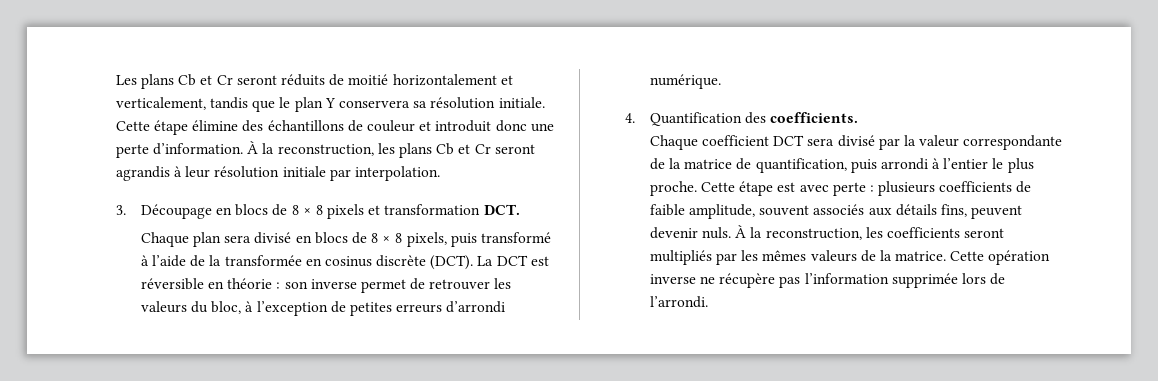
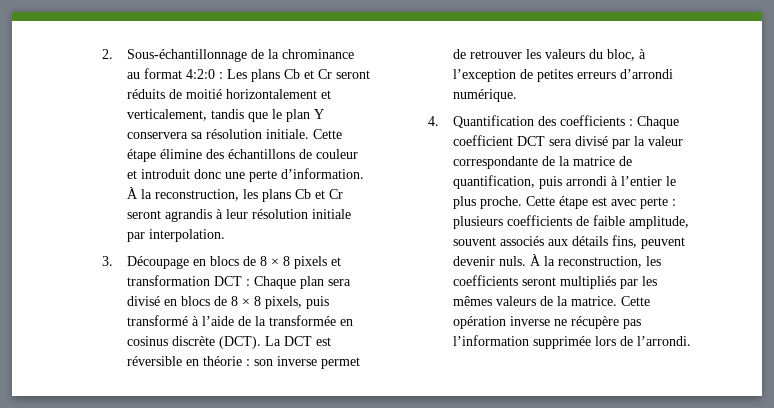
- Les plans Cb et Cr seront réduits de moitié horizontalement et verticalement, tandis que le plan Y conservera sa résolution initiale.
+ 2. Sous-échantillonnage de la chrominance au format 4:2:0 : Les plans Cb et Cr seront réduits de moitié horizontalement et verticalement, tandis que le plan Y conservera sa résolution initiale.
- 3. Découpage en blocs de 8 × 8 pixels et transformation DCT.
- Chaque plan sera divisé en blocs de 8 × 8 pixels, puis transformé à l’aide de la transformée en cosinus discrète (DCT).
+ 3. Découpage en blocs de 8 × 8 pixels et transformation DCT : Chaque plan sera divisé en blocs de 8 × 8 pixels, puis transformé à l’aide de la transformée en cosinus discrète (DCT).
- 4. Quantification des coefficients.
- Chaque coefficient DCT sera divisé par la valeur correspondante de la matrice de quantification, puis arrondi à l’entier le plus proche.
+ 4. Quantification des coefficients : Chaque coefficient DCT sera divisé par la valeur correspondante de la matrice de quantification, puis arrondi à l’entier le plus proche.

